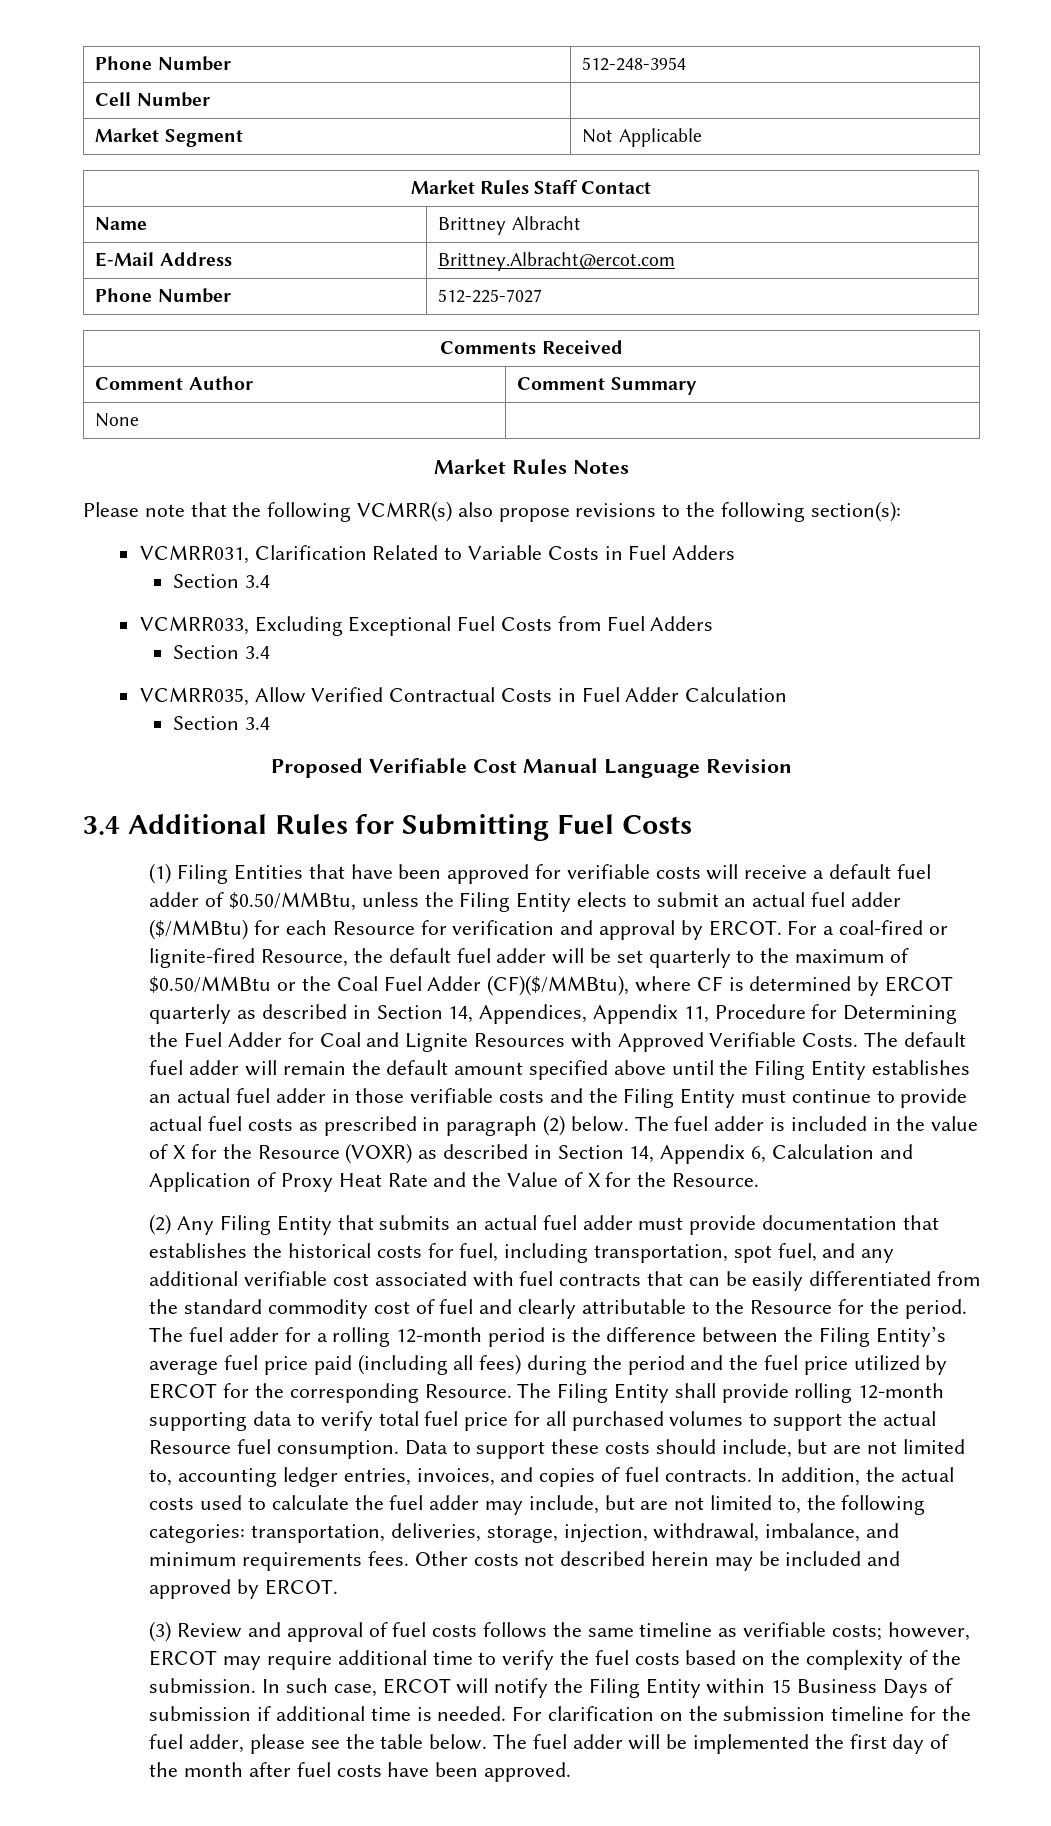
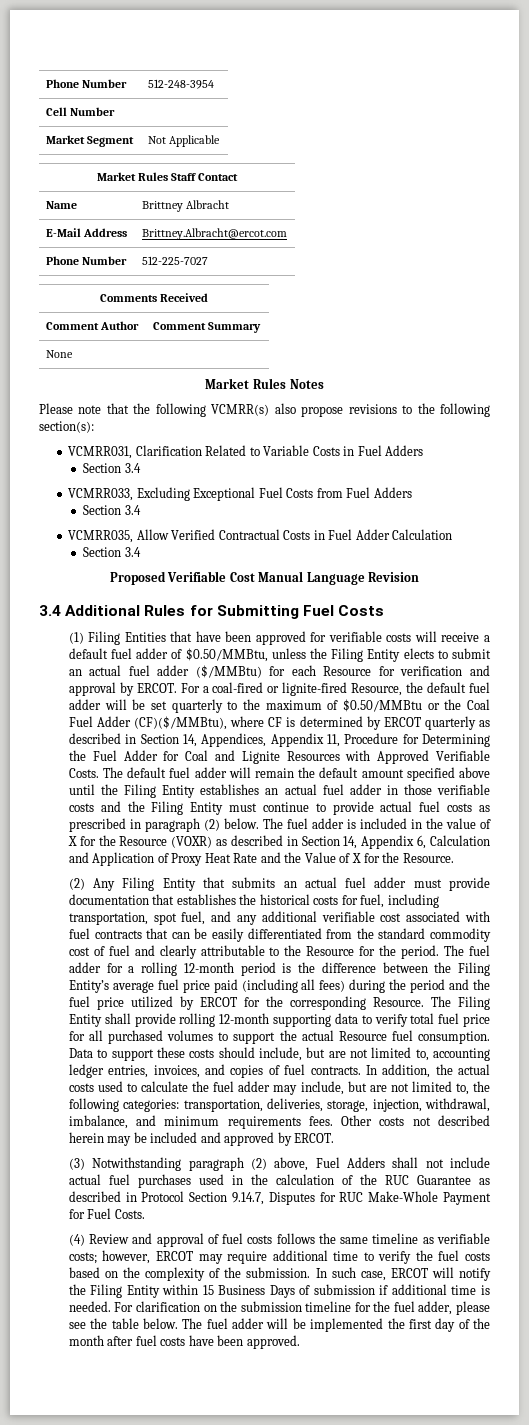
- (3) Review and approval of fuel costs follows the same timeline as verifiable costs; however, ERCOT may require additional time to verify the fuel costs based on the complexity of the submission.
+ (3) Notwithstanding paragraph (2) above, Fuel Adders shall not include actual fuel purchases used in the calculation of the RUC Guarantee as described in Protocol Section 9.14.7, Disputes for RUC Make-Whole Payment for Fuel Costs.
+ (4) Review and approval of fuel costs follows the same timeline as verifiable costs; however, ERCOT may require additional time to verify the fuel costs based on the complexity of the submission.

